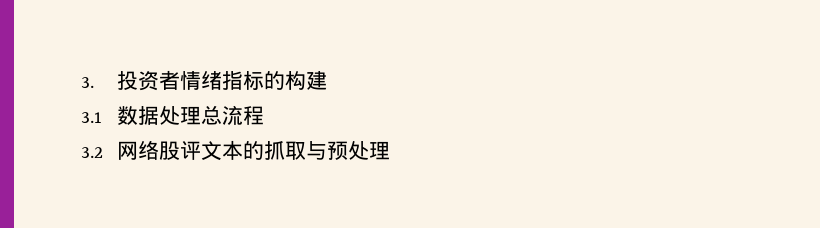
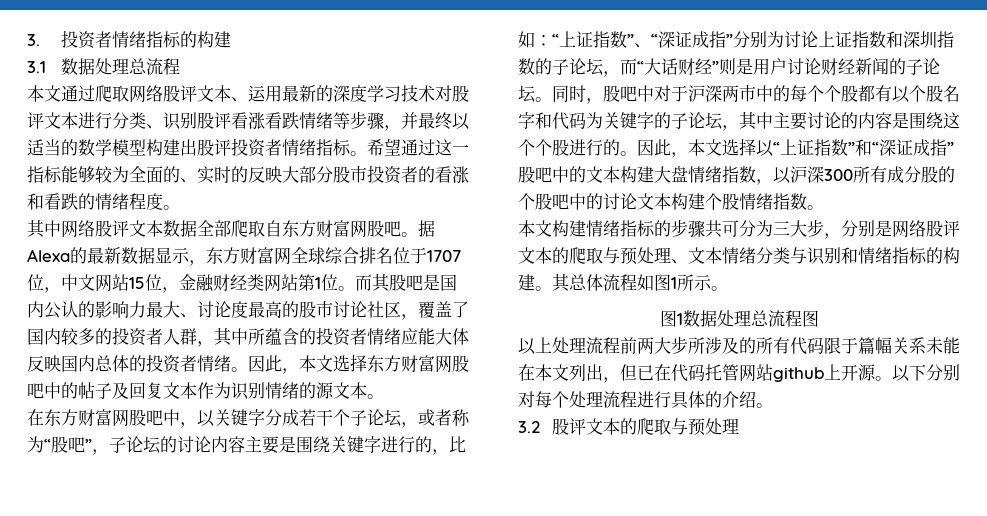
- 3.2网络股评文本的抓取与预处理
+ 本文通过爬取网络股评文本、运用最新的深度学习技术对股评文本进行分类、识别股评看涨看跌情绪等步骤，并最终以适当的数学模型构建出股评投资者情绪指标。希望通过这一指标能够较为全面的、实时的反映大部分股市投资者的看涨和看跌的情绪程度。
+ 其中网络股评文本数据全部爬取自东方财富网股吧。据Alexa的最新数据显示，东方财富网全球综合排名位于1707位，中文网站15位，金融财经类网站第1位。而其股吧是国内公认的影响力最大、讨论度最高的股市讨论社区，覆盖了国内较多的投资者人群，其中所蕴含的投资者情绪应能大体反映国内总体的投资者情绪。因此，本文选择东方财富网股吧中的帖子及回复文本作为识别情绪的源文本。
+ 在东方财富网股吧中，以关键字分成若干个子论坛，或者称为“股吧”，子论坛的讨论内容主要是围绕关键字进行的，比如：“上证指数”、“深证成指”分别为讨论上证指数和深圳指数的子论坛，而“大话财经”则是用户讨论财经新闻的子论坛。同时，股吧中对于沪深两市中的每个个股都有以个股名字和代码为关键字的子论坛，其中主要讨论的内容是围绕这个个股进行的。因此，本文选择以“上证指数”和“深证成指”股吧中的文本构建大盘情绪指数，以沪深300所有成分股的个股吧中的讨论文本构建个股情绪指数。
+ 本文构建情绪指标的步骤共可分为三大步，分别是网络股评文本的爬取与预处理、文本情绪分类与识别和情绪指标的构建。其总体流程如图1所示。
+ 图1数据处理总流程图
+ 以上处理流程前两大步所涉及的所有代码限于篇幅关系未能在本文列出，但已在代码托管网站github上开源。以下分别对每个处理流程进行具体的介绍。
+ 3.2股评文本的爬取与预处理

